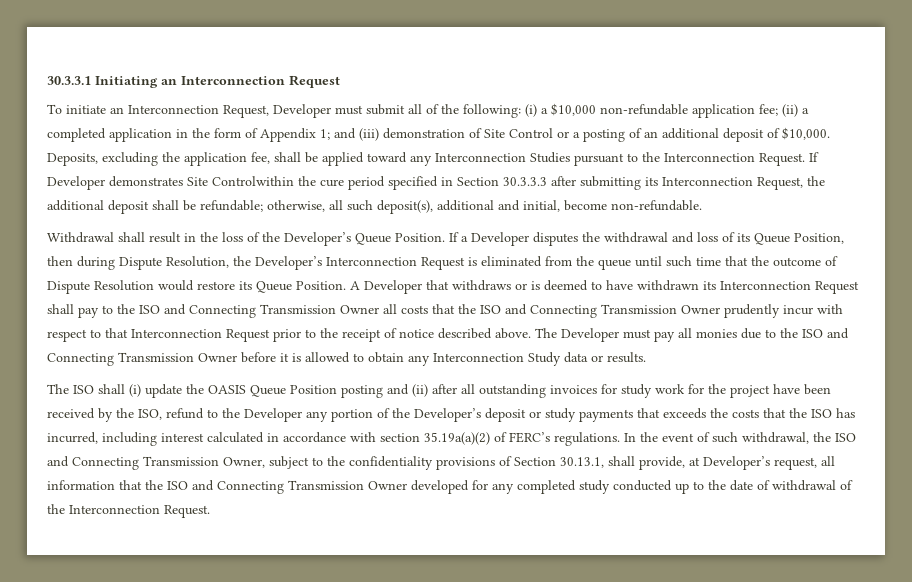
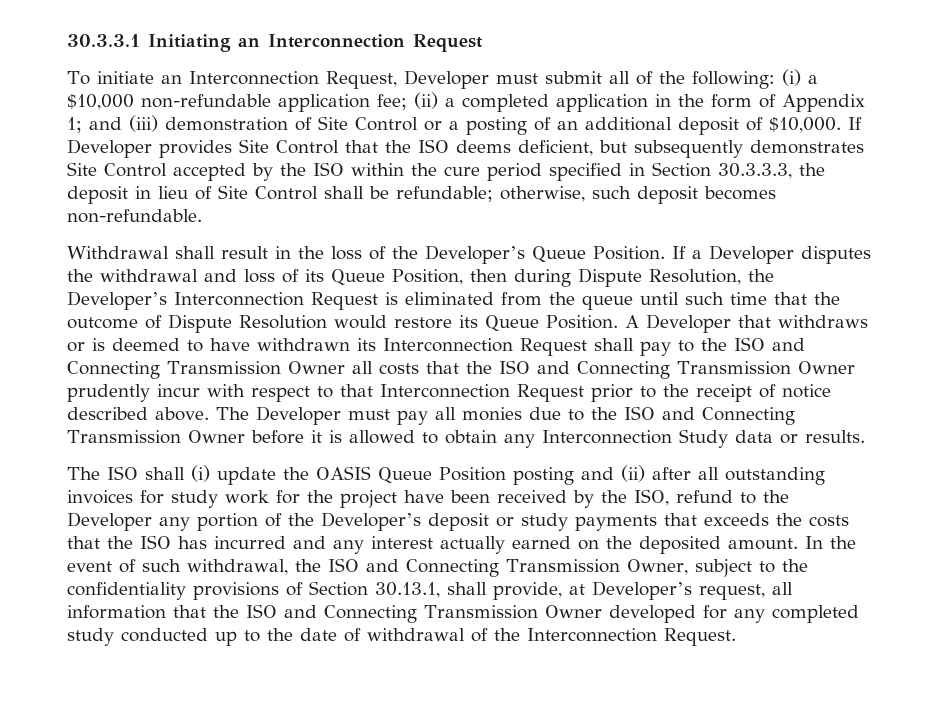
- Deposits, excluding the application fee, shall be applied toward any Interconnection Studies pursuant to the Interconnection Request. If Developer demonstrates Site Controlwithin the cure period specified in Section 30.3.3.3 after submitting its Interconnection Request, the additional deposit shall be refundable; otherwise, all such deposit(s), additional and initial, become non-refundable.
+ If Developer provides Site Control that the ISO deems deficient, but subsequently demonstrates Site Control accepted by the ISO within the cure period specified in Section 30.3.3.3, the deposit in lieu of Site Control shall be refundable; otherwise, such deposit becomes non-refundable.
- The ISO shall (i) update the OASIS Queue Position posting and (ii) after all outstanding invoices for study work for the project have been received by the ISO, refund to the Developer any portion of the Developer’s deposit or study payments that exceeds the costs that the ISO has incurred, including interest calculated in accordance with section 35.19a(a)(2) of FERC’s regulations.
+ The ISO shall (i) update the OASIS Queue Position posting and (ii) after all outstanding invoices for study work for the project have been received by the ISO, refund to the Developer any portion of the Developer’s deposit or study payments that exceeds the costs that the ISO has incurred and any interest actually earned on the deposited amount.

